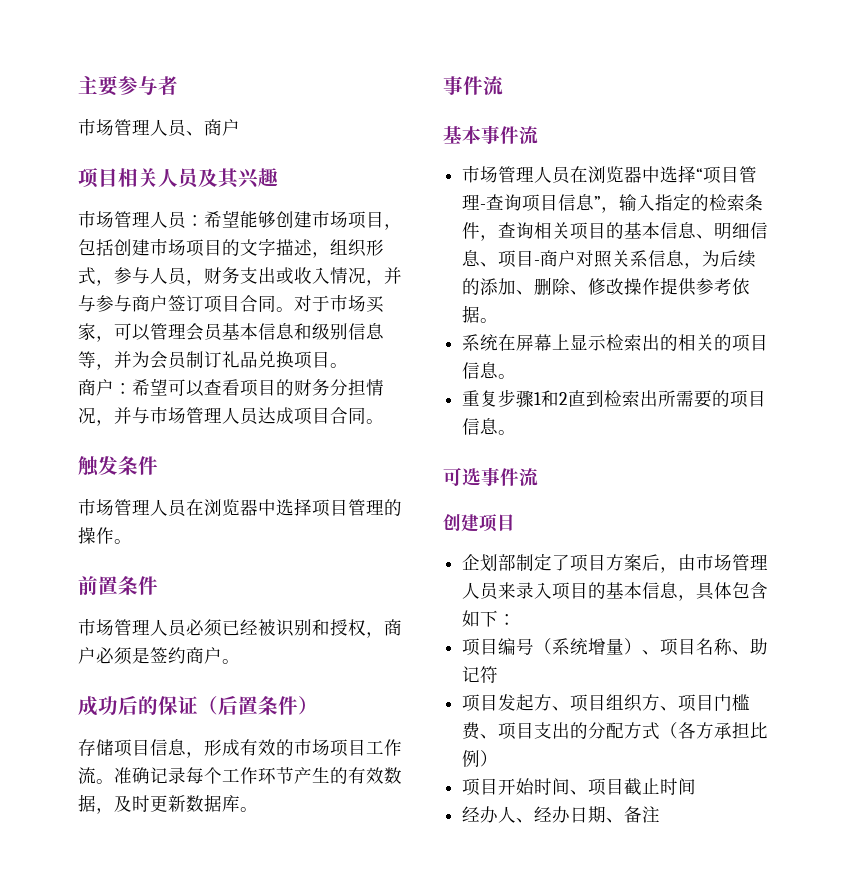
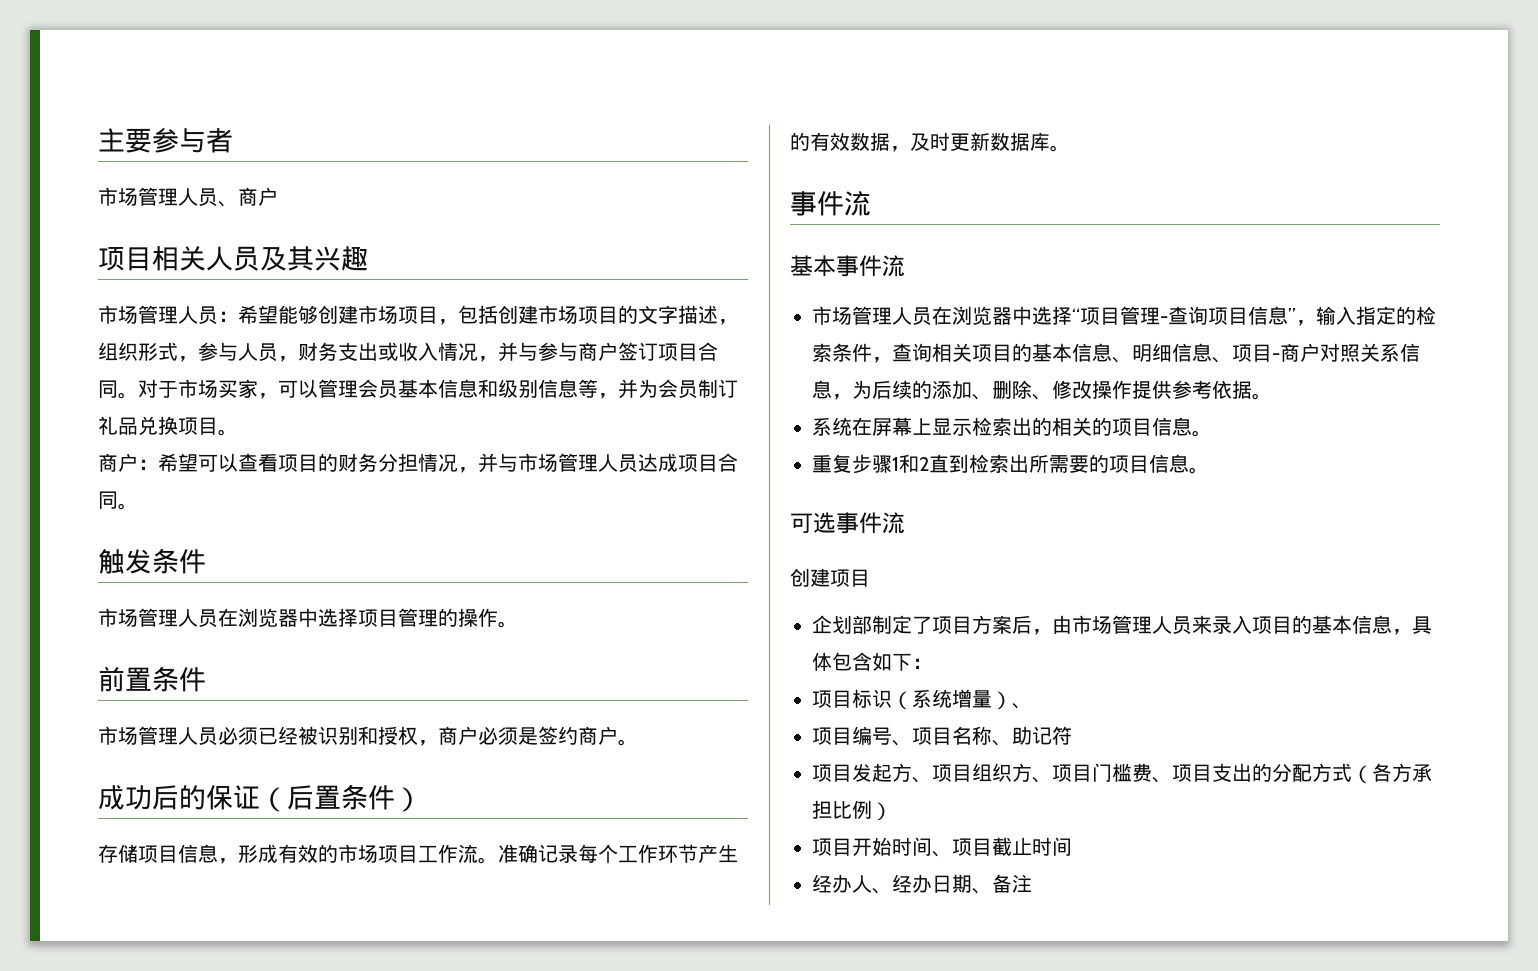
- 项目编号（系统增量）、项目名称、助记符
+ 项目标识（系统增量）、
+ 项目编号、项目名称、助记符

